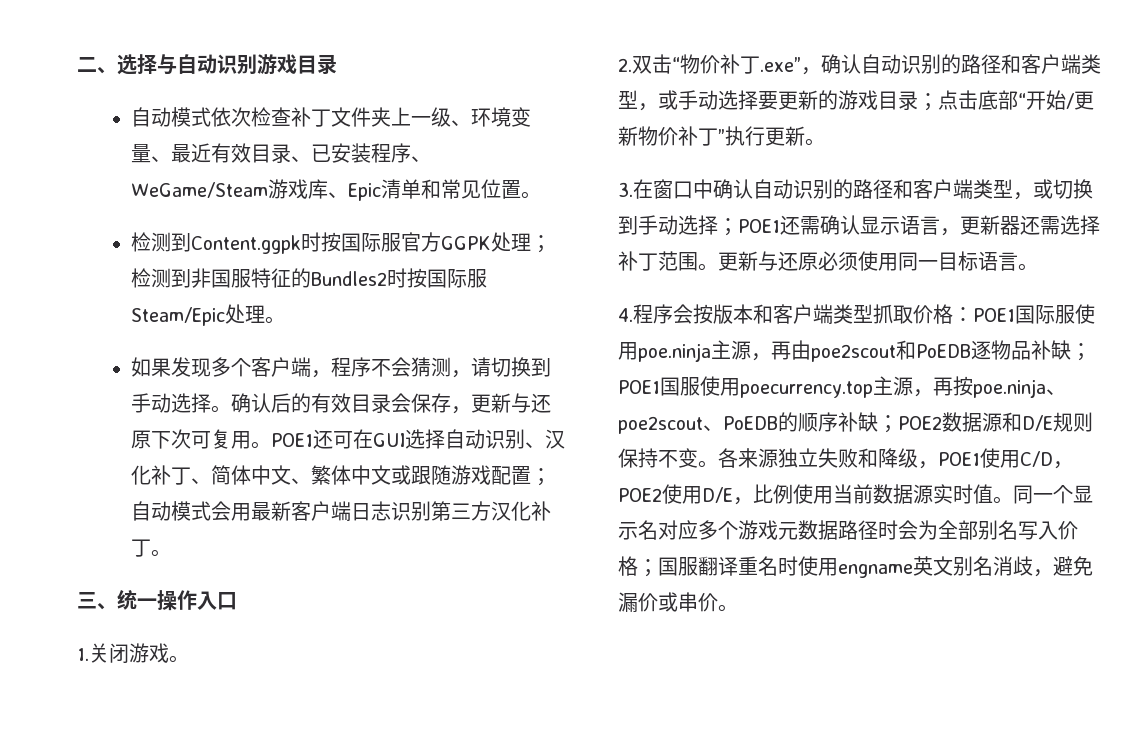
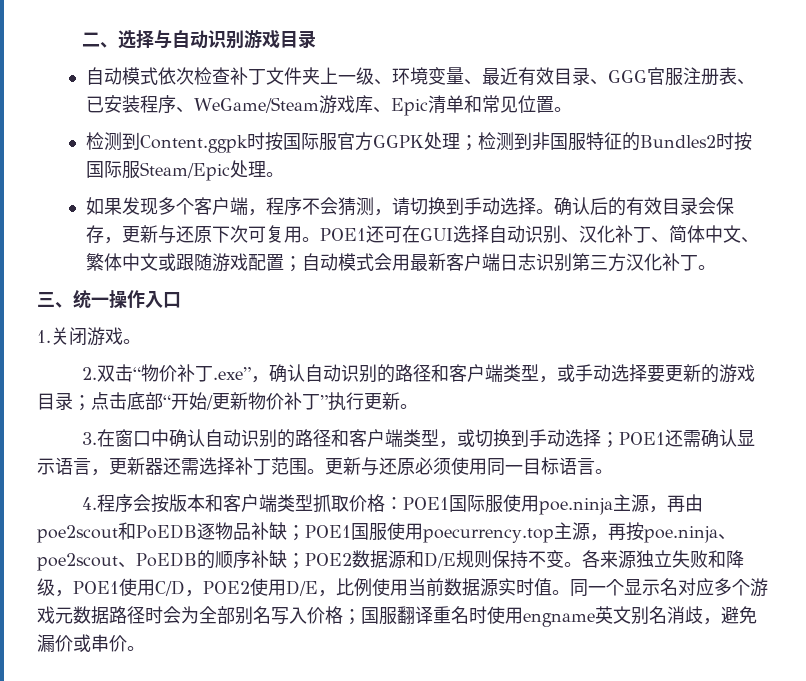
- 自动模式依次检查补丁文件夹上一级、环境变量、最近有效目录、已安装程序、WeGame/Steam游戏库、Epic清单和常见位置。
+ 自动模式依次检查补丁文件夹上一级、环境变量、最近有效目录、GGG官服注册表、已安装程序、WeGame/Steam游戏库、Epic清单和常见位置。

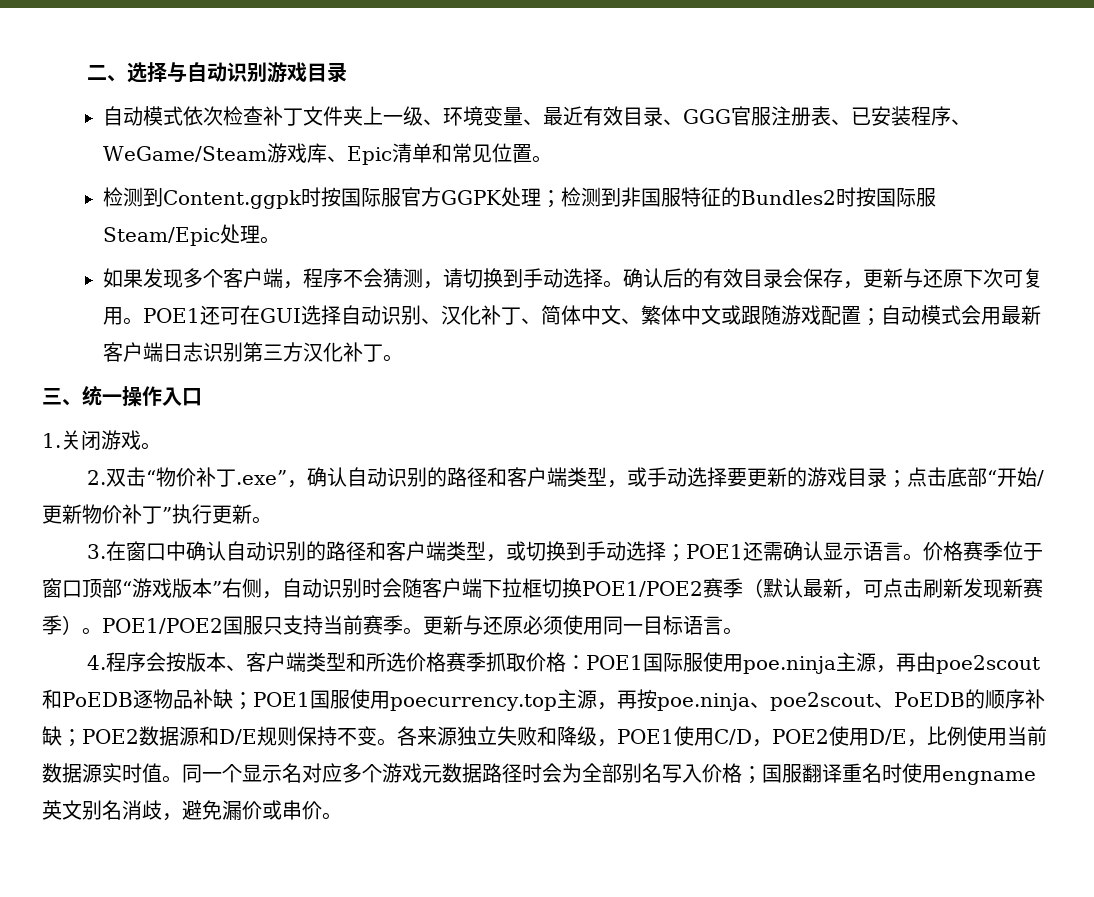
- 3.在窗口中确认自动识别的路径和客户端类型，或切换到手动选择；POE1还需确认显示语言，更新器还需选择补丁范围。
+ 3.在窗口中确认自动识别的路径和客户端类型，或切换到手动选择；POE1还需确认显示语言。价格赛季位于窗口顶部“游戏版本”右侧，自动识别时会随客户端下拉框切换POE1/POE2赛季（默认最新，可点击刷新发现新赛季）。POE1/POE2国服只支持当前赛季。
- 4.程序会按版本和客户端类型抓取价格：POE1国际服使用poe.ninja主源，再由poe2scout和PoEDB逐物品补缺；POE1国服使用poecurrency.top主源，再按poe.ninja、poe2scout、PoEDB的顺序补缺；POE2数据源和D/E规则保持不变。
+ 4.程序会按版本、客户端类型和所选价格赛季抓取价格：POE1国际服使用poe.ninja主源，再由poe2scout和PoEDB逐物品补缺；POE1国服使用poecurrency.top主源，再按poe.ninja、poe2scout、PoEDB的顺序补缺；POE2数据源和D/E规则保持不变。

